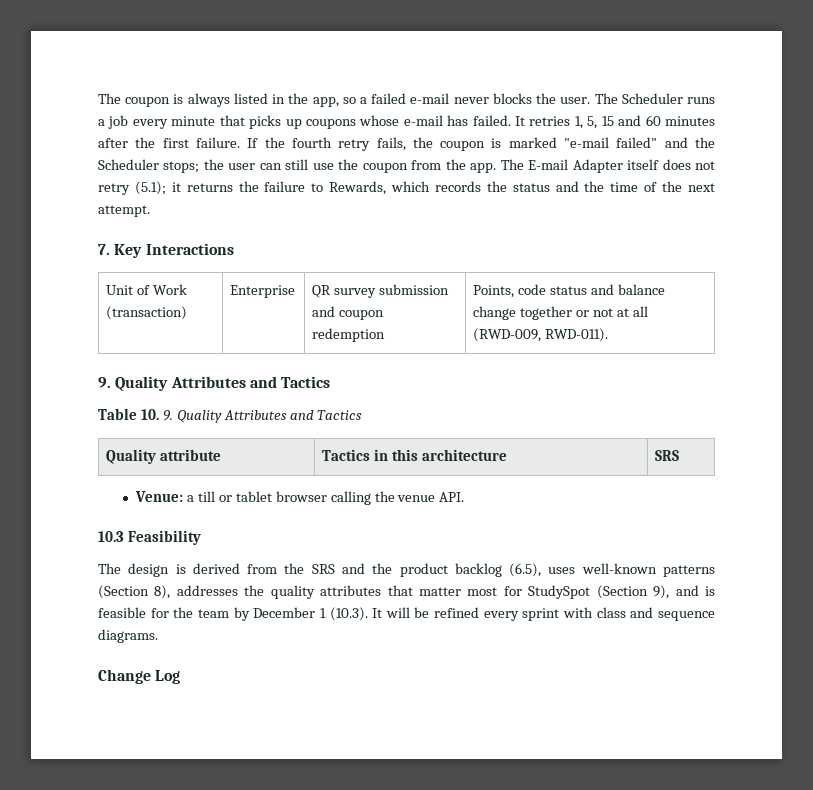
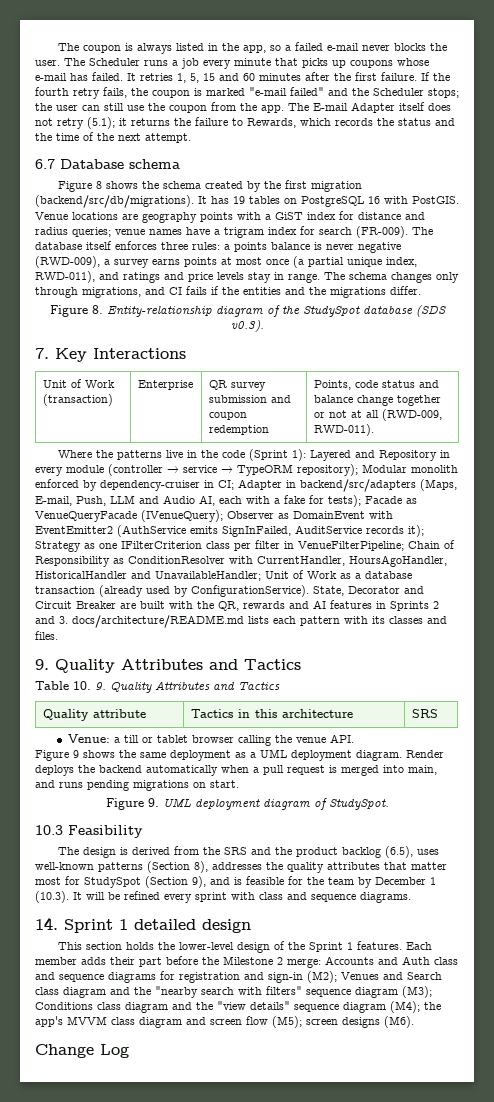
+ 6.7 Database schema
+ Figure 8 shows the schema created by the first migration (backend/src/db/migrations). It has 19 tables on PostgreSQL 16 with PostGIS. Venue locations are geography points with a GiST index for distance and radius queries; venue names have a trigram index for search (FR-009). The database itself enforces three rules: a points balance is never negative (RWD-009), a survey earns points at most once (a partial unique index, RWD-011), and ratings and price levels stay in range. The schema changes only through migrations, and CI fails if the entities and the migrations differ.
+ Figure 8. Entity-relationship diagram of the StudySpot database (SDS v0.3).
+ Where the patterns live in the code (Sprint 1): Layered and Repository in every module (controller → service → TypeORM repository); Modular monolith enforced by dependency-cruiser in CI; Adapter in backend/src/adapters (Maps, E-mail, Push, LLM and Audio AI, each with a fake for tests); Facade as VenueQueryFacade (IVenueQuery); Observer as DomainEvent with EventEmitter2 (AuthService emits SignInFailed, AuditService records it); Strategy as one IFilterCriterion class per filter in VenueFilterPipeline; Chain of Responsibility as ConditionResolver with CurrentHandler, HoursAgoHandler, HistoricalHandler and UnavailableHandler; Unit of Work as a database transaction (already used by ConfigurationService). State, Decorator and Circuit Breaker are built with the QR, rewards and AI features in Sprints 2 and 3. docs/architecture/README.md lists each pattern with its classes and files.
+ Figure 9 shows the same deployment as a UML deployment diagram. Render deploys the backend automatically when a pull request is merged into main, and runs pending migrations on start.
+ Figure 9. UML deployment diagram of StudySpot.
+ 14. Sprint 1 detailed design
+ This section holds the lower-level design of the Sprint 1 features. Each member adds their part before the Milestone 2 merge: Accounts and Auth class and sequence diagrams for registration and sign-in (M2); Venues and Search class diagram and the "nearby search with filters" sequence diagram (M3); Conditions class diagram and the "view details" sequence diagram (M4); the app's MVVM class diagram and screen flow (M5); screen designs (M6).

